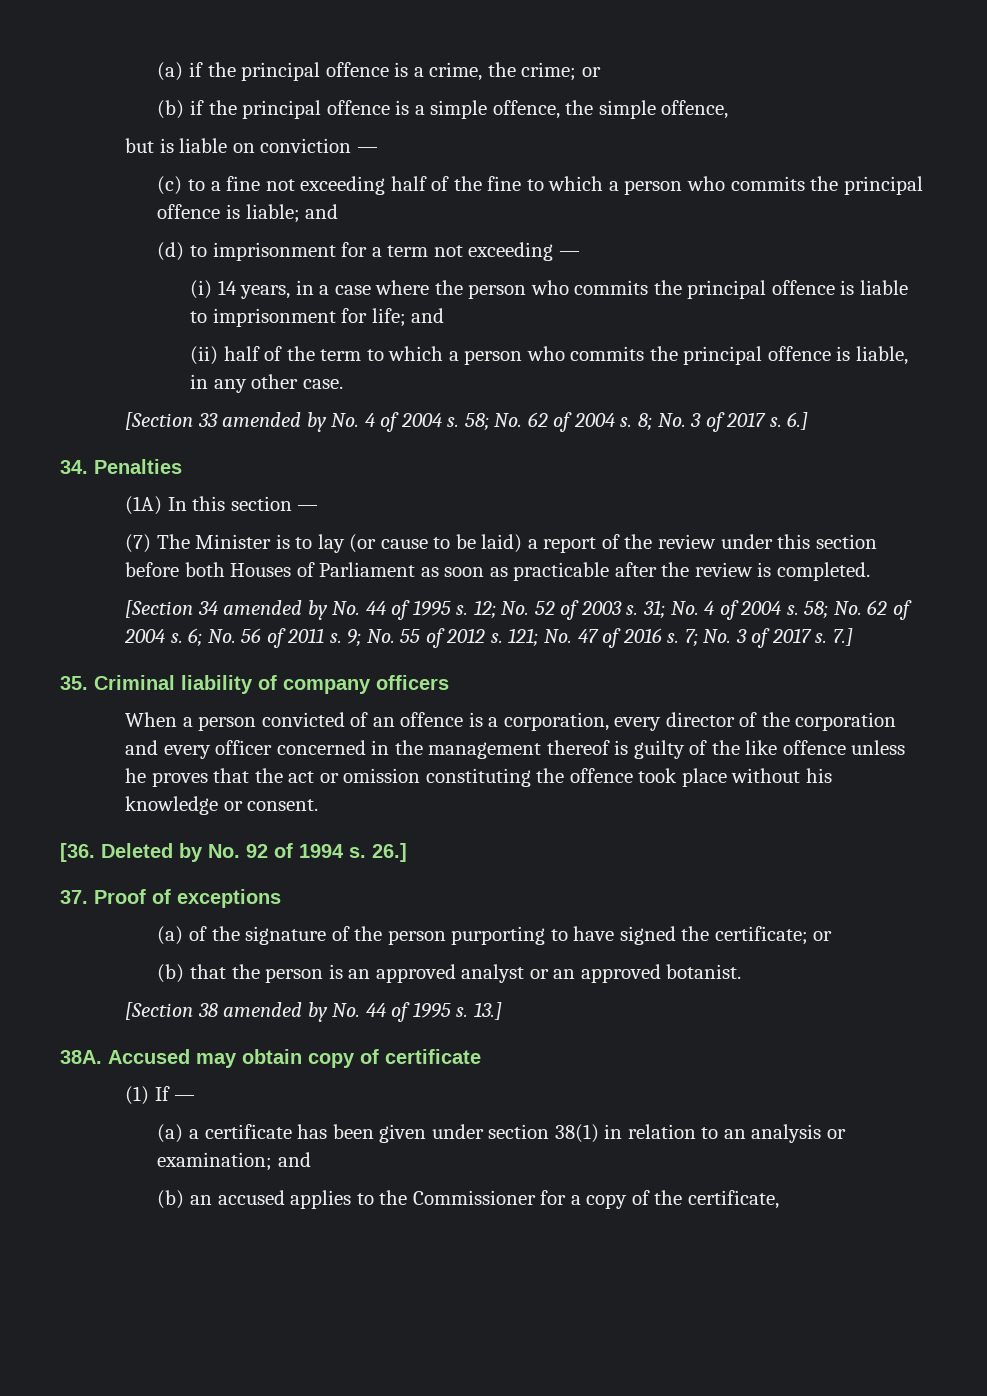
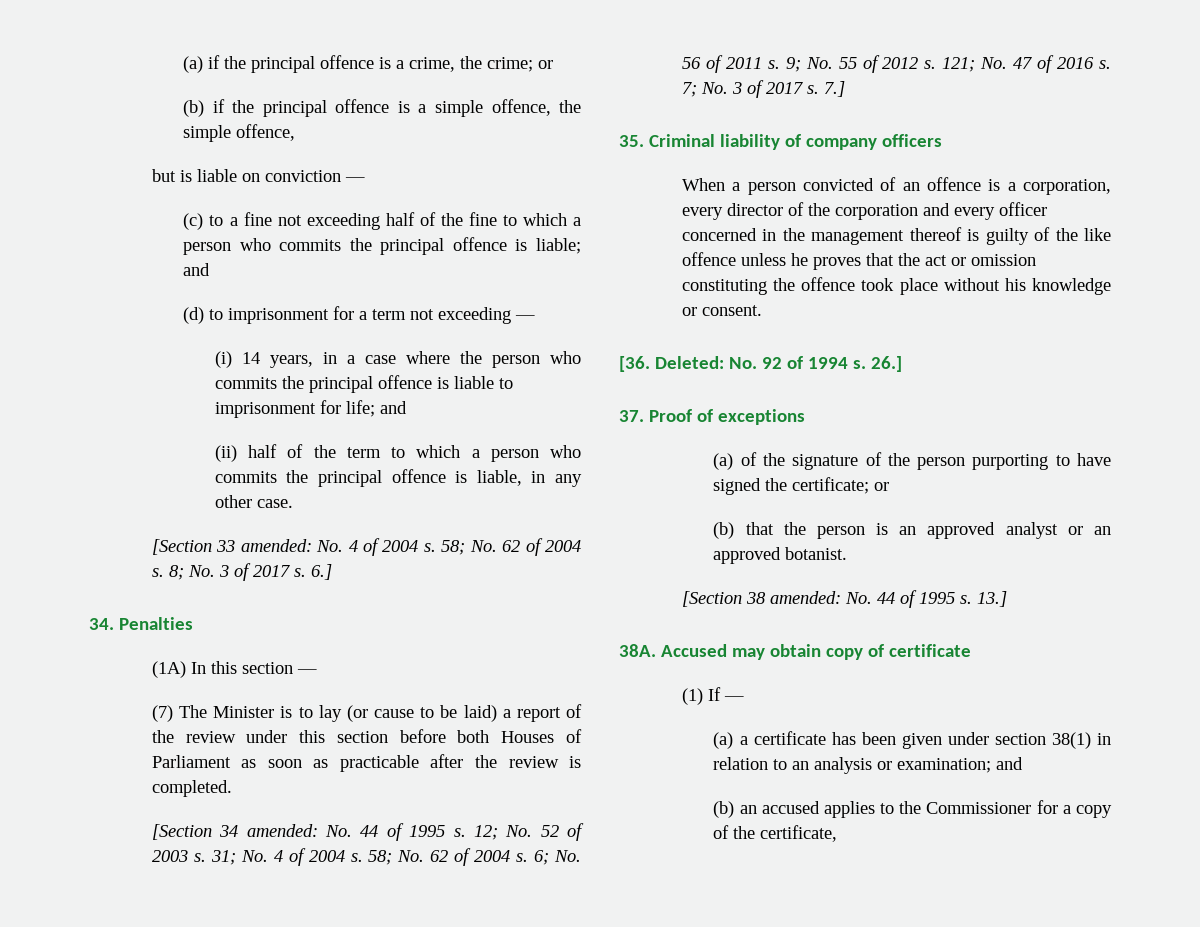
- [Section 33 amended by No. 4 of 2004 s.
+ [Section 33 amended: No. 4 of 2004 s.
- [Section 34 amended by No. 44 of 1995 s.
+ [Section 34 amended: No. 44 of 1995 s.
- [36. Deleted by No. 92 of 1994 s.
+ [36. Deleted: No. 92 of 1994 s.
- [Section 38 amended by No. 44 of 1995 s.
+ [Section 38 amended: No. 44 of 1995 s.

